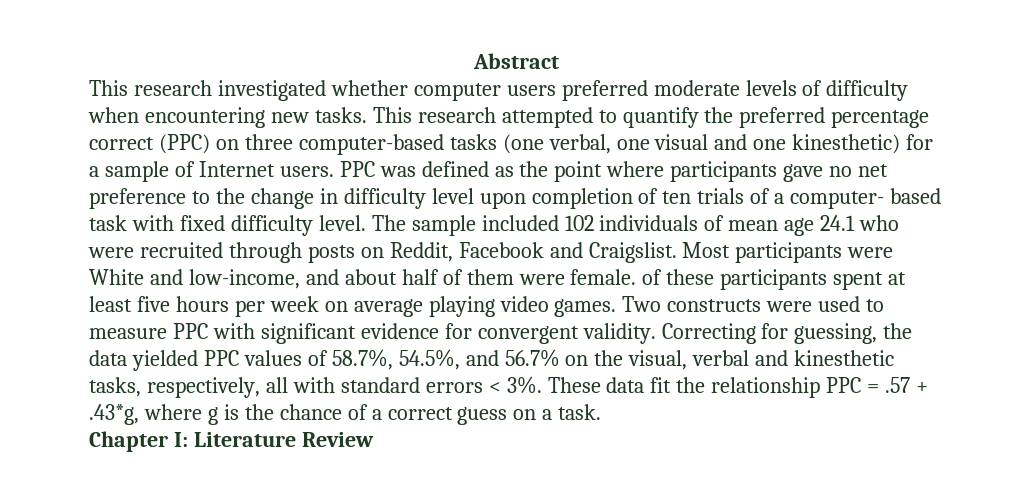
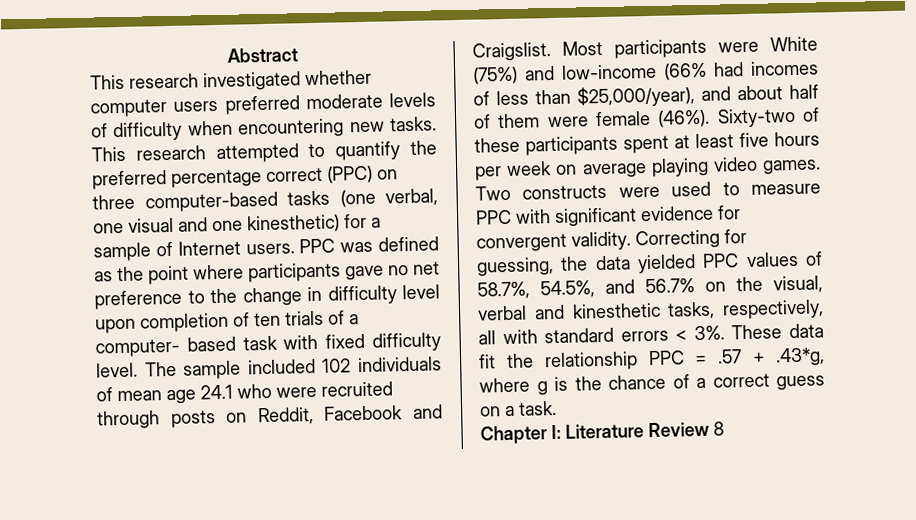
- Most participants were White and low-income, and about half of them were female. of these participants spent at least five hours per week on average playing video games.
+ Most participants were White (75%) and low-income (66% had incomes of less than $25,000/year), and about half of them were female (46%). Sixty-two of these participants spent at least five hours per week on average playing video games.
- Chapter I: Literature Review
+ Chapter I: Literature Review 8

